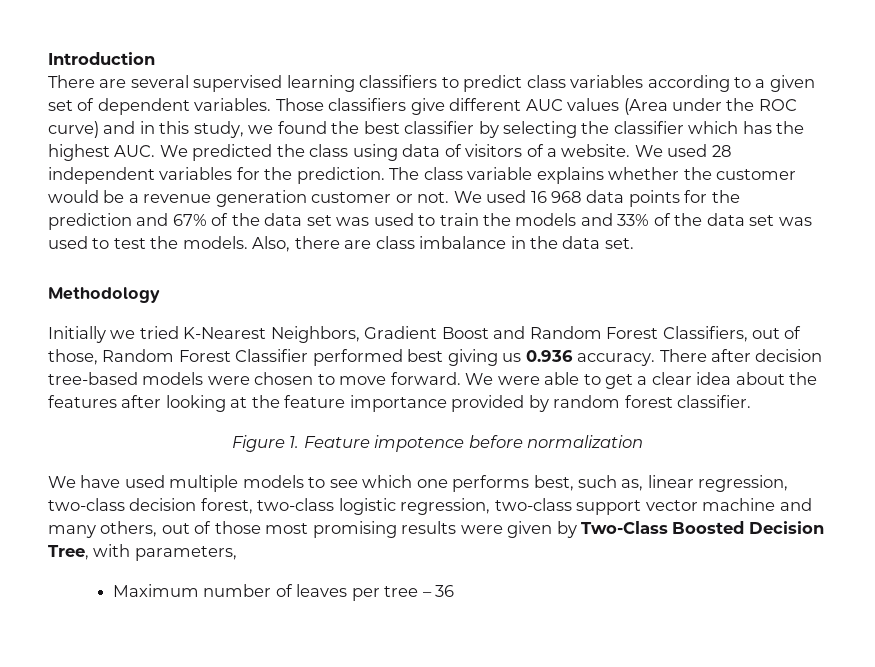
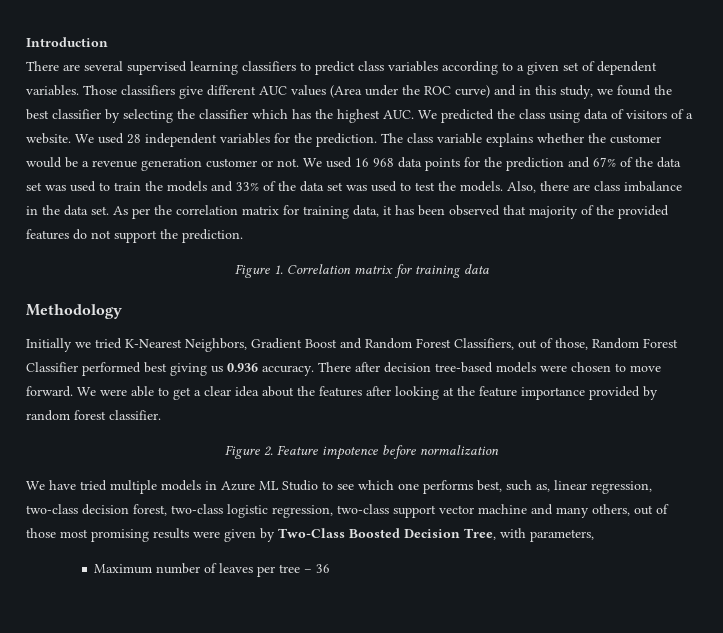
+ As per the correlation matrix for training data, it has been observed that majority of the provided features do not support the prediction.
+ Figure 1. Correlation matrix for training data
- Figure 1. Feature impotence before normalization
+ Figure 2. Feature impotence before normalization
- We have used multiple models to see which one performs best, such as, linear regression, two-class decision forest, two-class logistic regression, two-class support vector machine and many others, out of those most promising results were given by Two-Class Boosted Decision Tree, with parameters,
+ We have tried multiple models in Azure ML Studio to see which one performs best, such as, linear regression, two-class decision forest, two-class logistic regression, two-class support vector machine and many others, out of those most promising results were given by Two-Class Boosted Decision Tree, with parameters,

